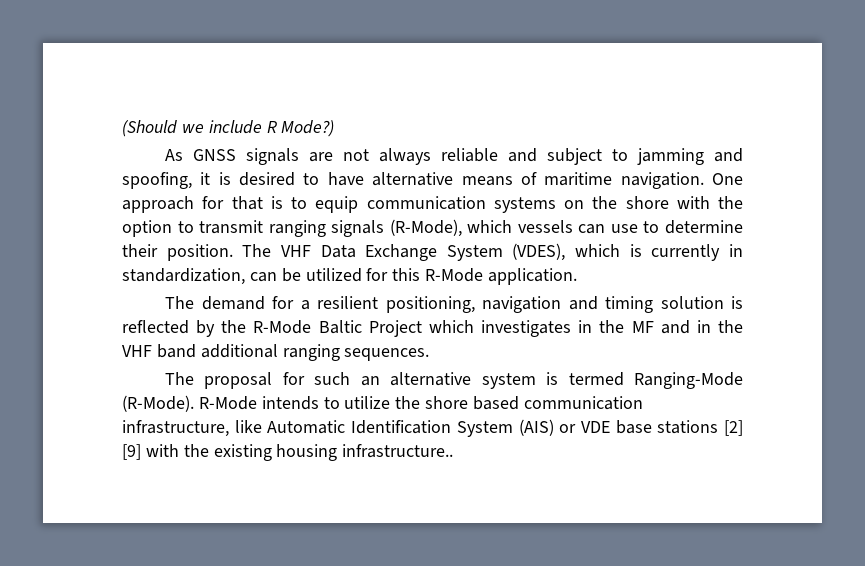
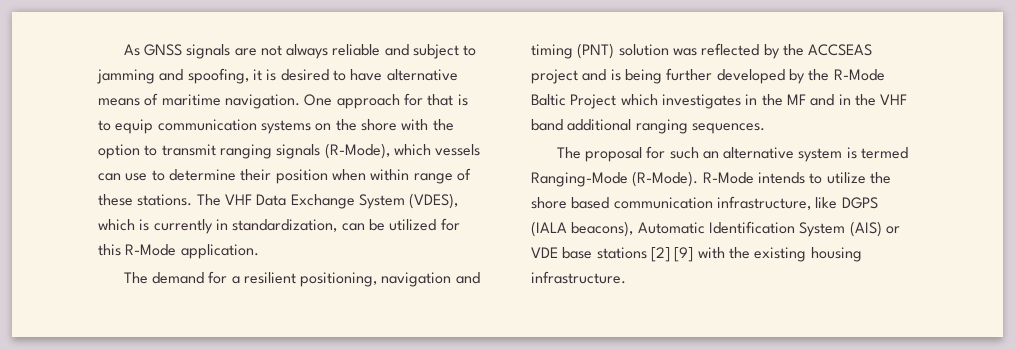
- (Should we include R Mode?)
- One approach for that is to equip communication systems on the shore with the option to transmit ranging signals (R-Mode), which vessels can use to determine their position.
+ One approach for that is to equip communication systems on the shore with the option to transmit ranging signals (R-Mode), which vessels can use to determine their position when within range of these stations.
- The demand for a resilient positioning, navigation and timing solution is reflected by the R-Mode Baltic Project which investigates in the MF and in the VHF band additional ranging sequences.
+ The demand for a resilient positioning, navigation and timing (PNT) solution was reflected by the ACCSEAS project and is being further developed by the R-Mode Baltic Project which investigates in the MF and in the VHF band additional ranging sequences.
- R-Mode intends to utilize the shore based communication infrastructure, like Automatic Identification System (AIS) or VDE base stations [2] [9] with the existing housing infrastructure..
+ R-Mode intends to utilize the shore based communication infrastructure, like DGPS (IALA beacons), Automatic Identification System (AIS) or VDE base stations [2] [9] with the existing housing infrastructure.

